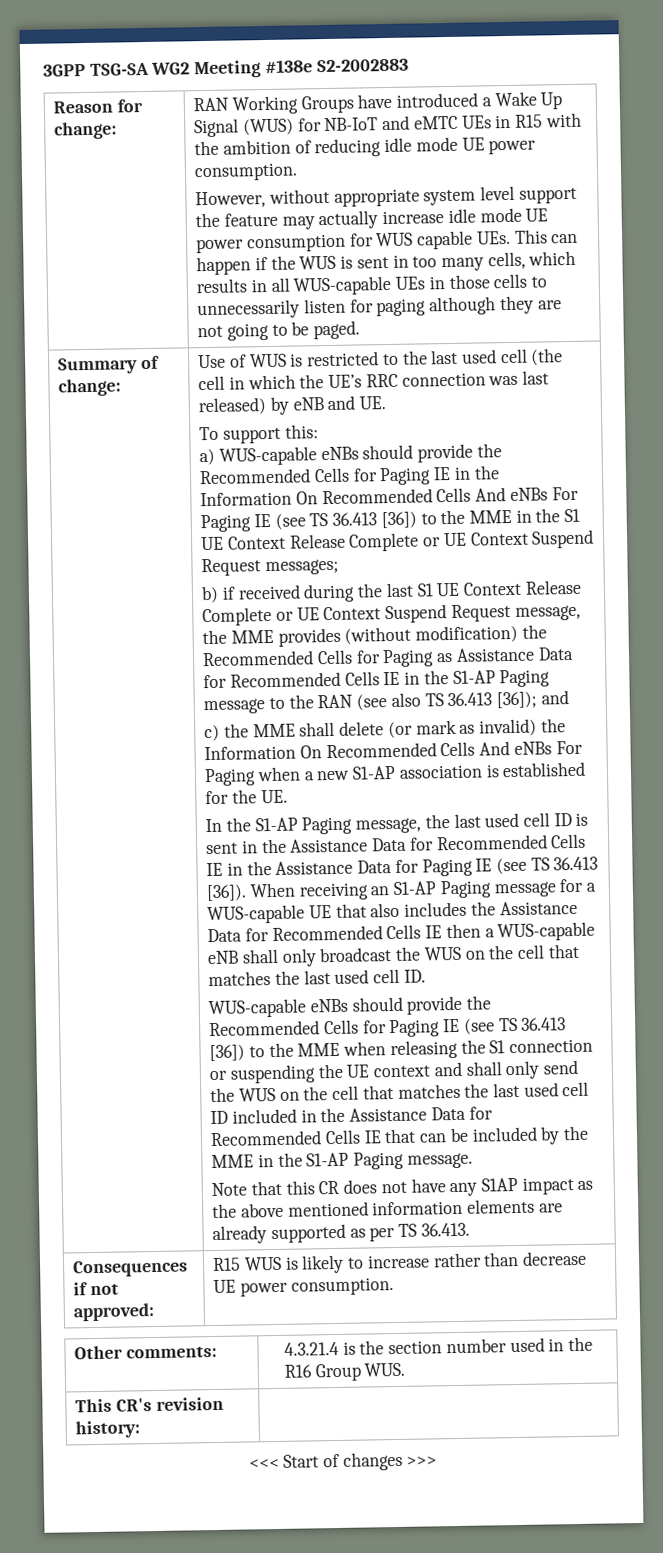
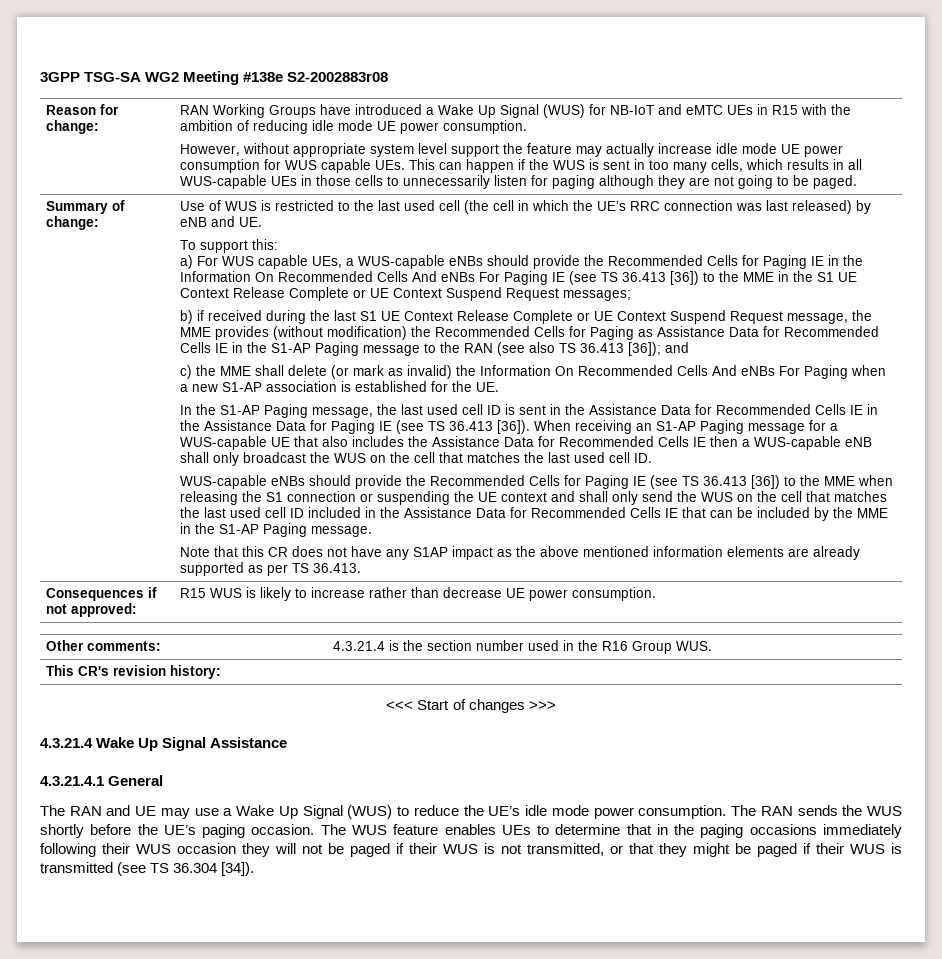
- 3GPP TSG-SA WG2 Meeting #138e S2-2002883
+ 3GPP TSG-SA WG2 Meeting #138e S2-2002883r08
- a) WUS-capable eNBs should provide the Recommended Cells for Paging IE in the Information On Recommended Cells And eNBs For Paging IE (see TS 36.413 [36]) to the MME in the S1 UE Context Release Complete or UE Context Suspend Request messages;
+ a) For WUS capable UEs, a WUS-capable eNBs should provide the Recommended Cells for Paging IE in the Information On Recommended Cells And eNBs For Paging IE (see TS 36.413 [36]) to the MME in the S1 UE Context Release Complete or UE Context Suspend Request messages;
+ 4.3.21.4 Wake Up Signal Assistance
+ 4.3.21.4.1 General
+ The RAN and UE may use a Wake Up Signal (WUS) to reduce the UE’s idle mode power consumption. The RAN sends the WUS shortly before the UE’s paging occasion. The WUS feature enables UEs to determine that in the paging occasions immediately following their WUS occasion they will not be paged if their WUS is not transmitted, or that they might be paged if their WUS is transmitted (see TS 36.304 [34]).

